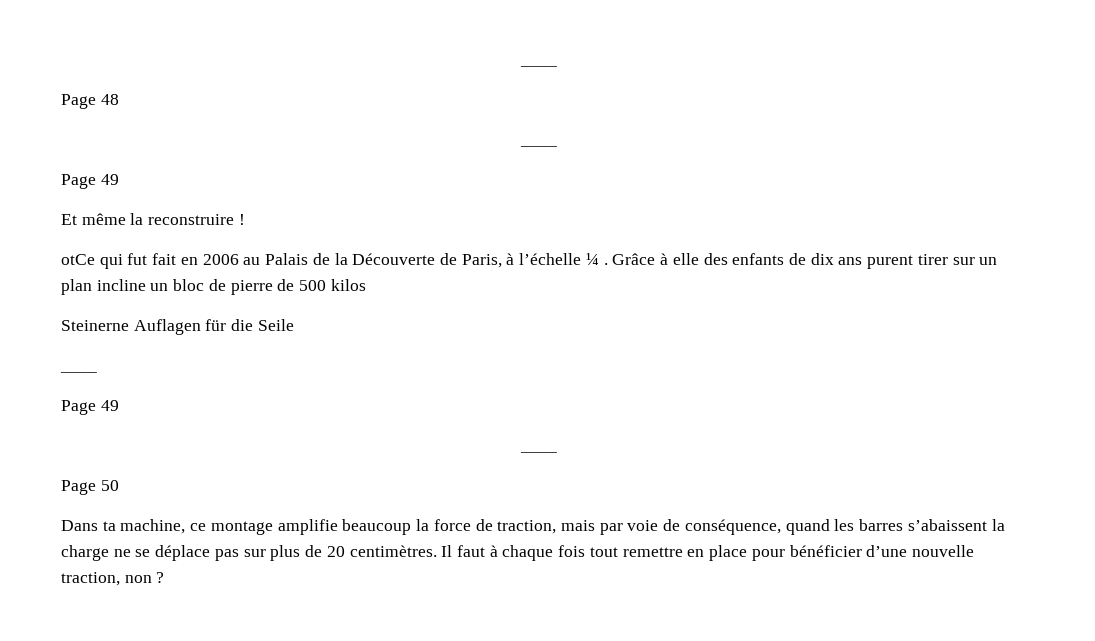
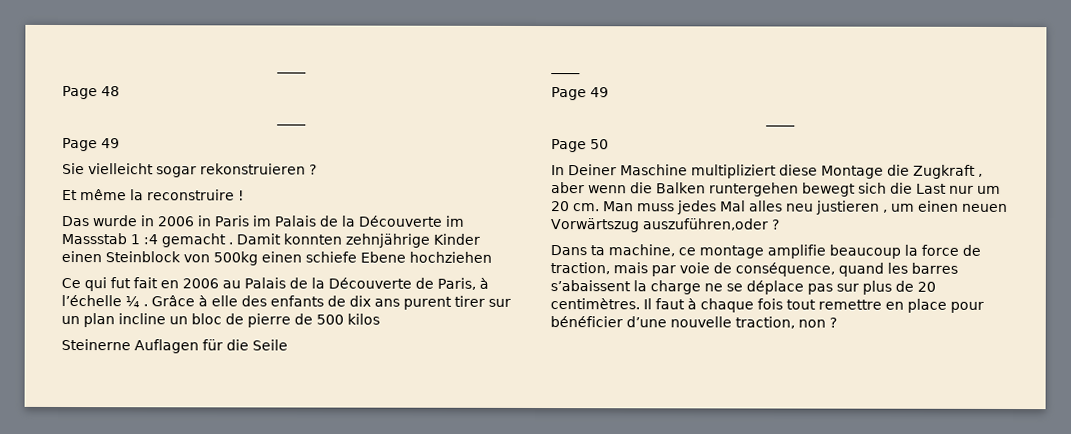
+ Sie vielleicht sogar rekonstruieren ?
- otCe qui fut fait en 2006 au Palais de la Découverte de Paris, à l’échelle ¼ .
+ Das wurde in 2006 in Paris im Palais de la Découverte im Massstab 1 :4 gemacht . Damit konnten zehnjährige Kinder einen Steinblock von 500kg einen schiefe Ebene hochziehen
+ Ce qui fut fait en 2006 au Palais de la Découverte de Paris, à l’échelle ¼ .
+ In Deiner Maschine multipliziert diese Montage die Zugkraft , aber wenn die Balken runtergehen bewegt sich die Last nur um 20 cm. Man muss jedes Mal alles neu justieren , um einen neuen Vorwärtszug auszuführen,oder ?

